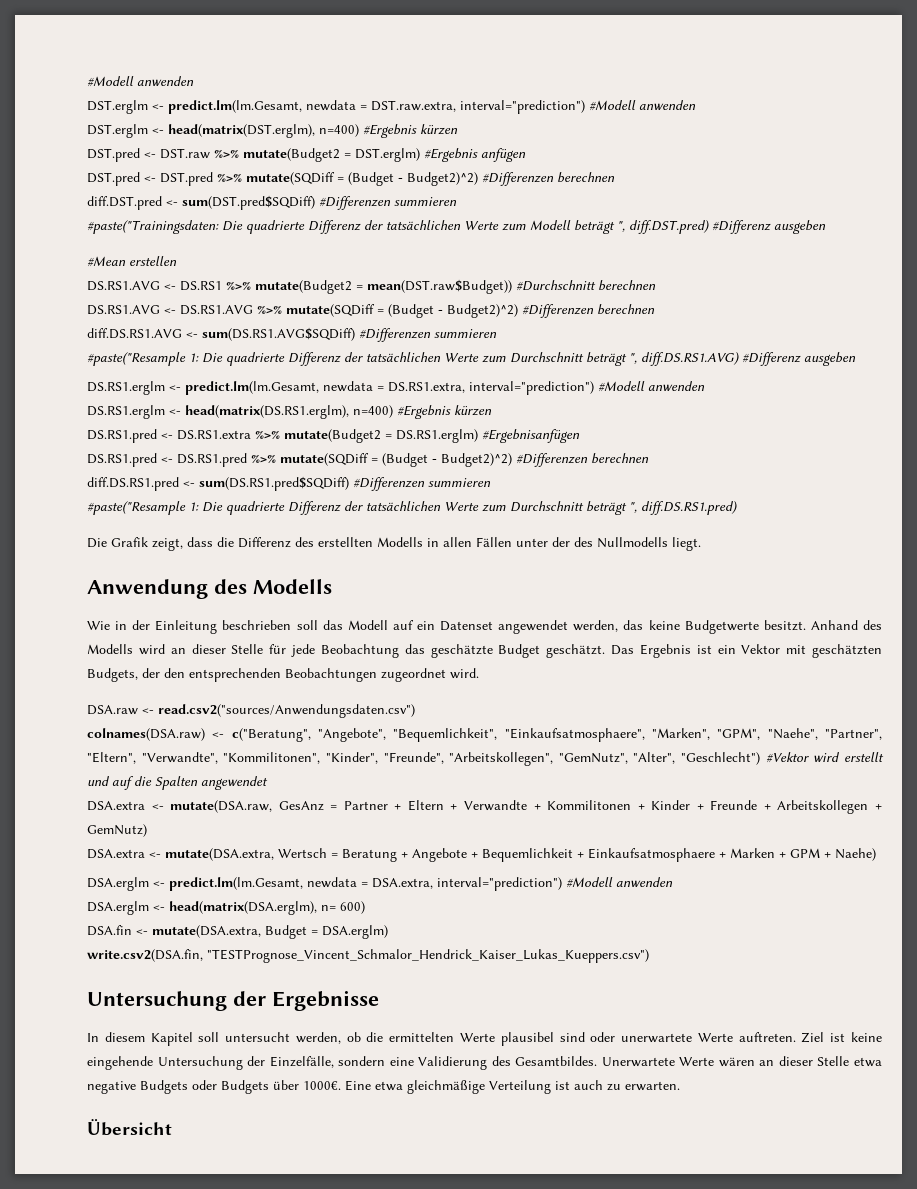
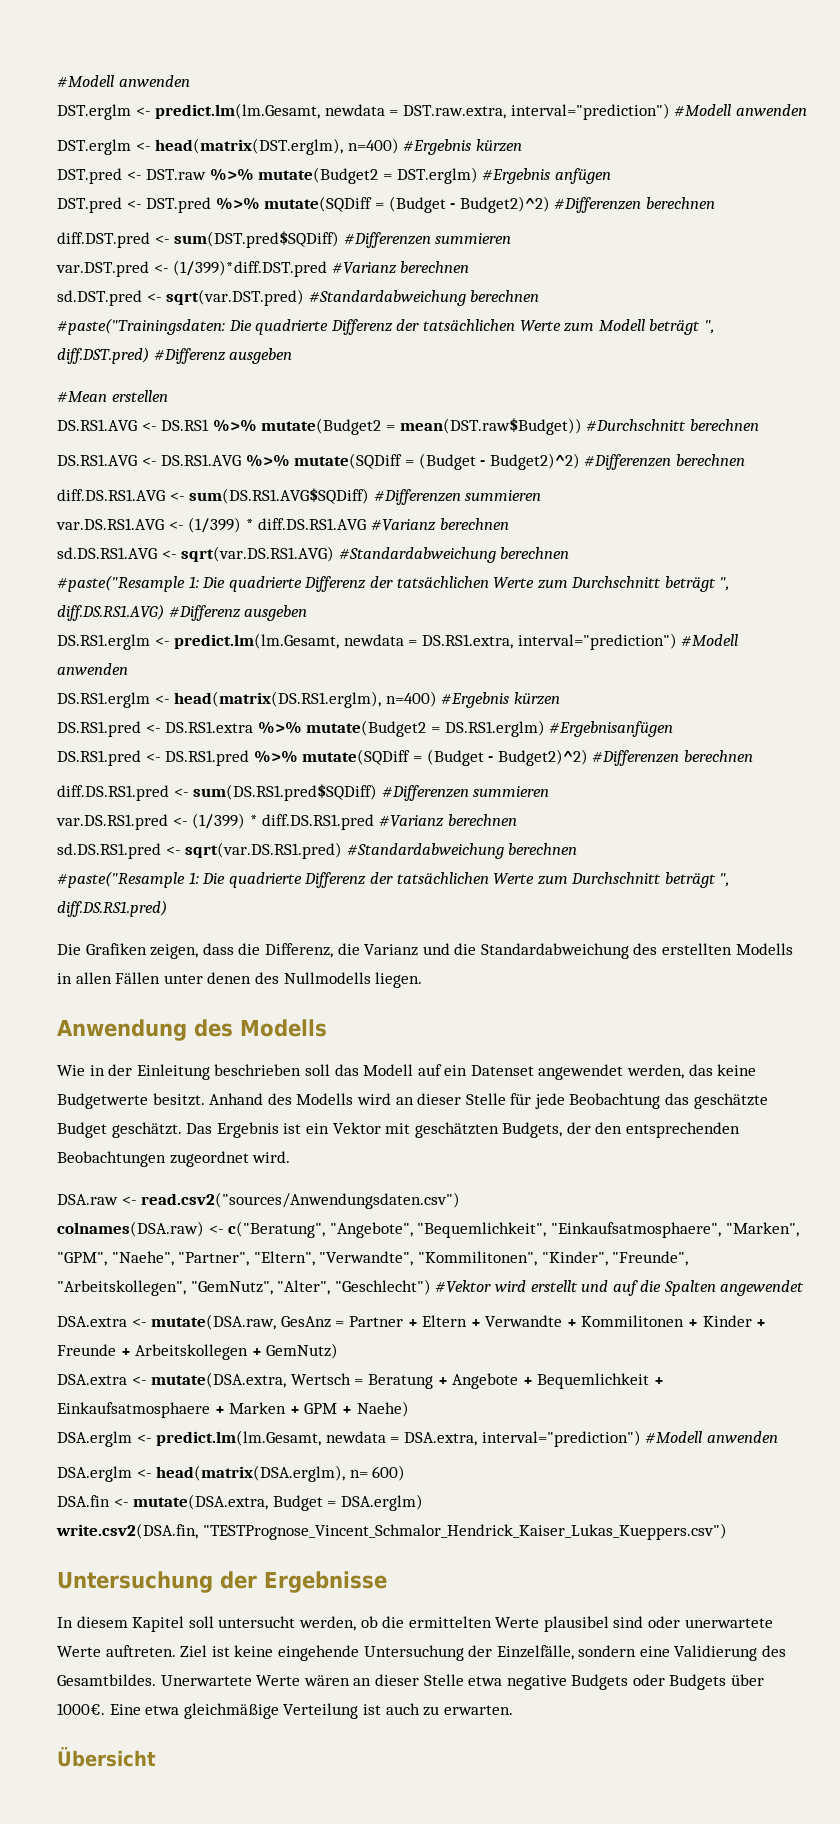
+ var.DST.pred <- (1/399)*diff.DST.pred #Varianz berechnen
+ sd.DST.pred <- sqrt(var.DST.pred) #Standardabweichung berechnen
+ var.DS.RS1.AVG <- (1/399) * diff.DS.RS1.AVG #Varianz berechnen
+ sd.DS.RS1.AVG <- sqrt(var.DS.RS1.AVG) #Standardabweichung berechnen
+ var.DS.RS1.pred <- (1/399) * diff.DS.RS1.pred #Varianz berechnen
+ sd.DS.RS1.pred <- sqrt(var.DS.RS1.pred) #Standardabweichung berechnen
- Die Grafik zeigt, dass die Differenz des erstellten Modells in allen Fällen unter der des Nullmodells liegt.
+ Die Grafiken zeigen, dass die Differenz, die Varianz und die Standardabweichung des erstellten Modells in allen Fällen unter denen des Nullmodells liegen.

